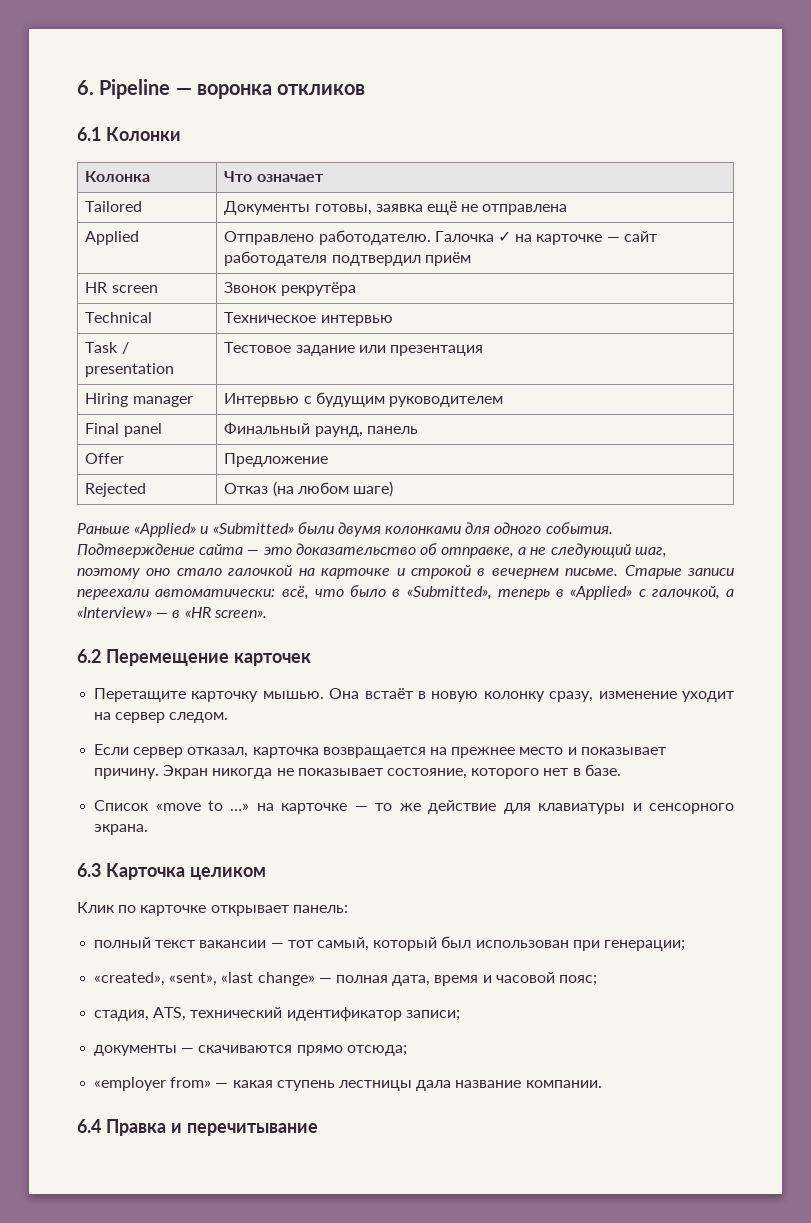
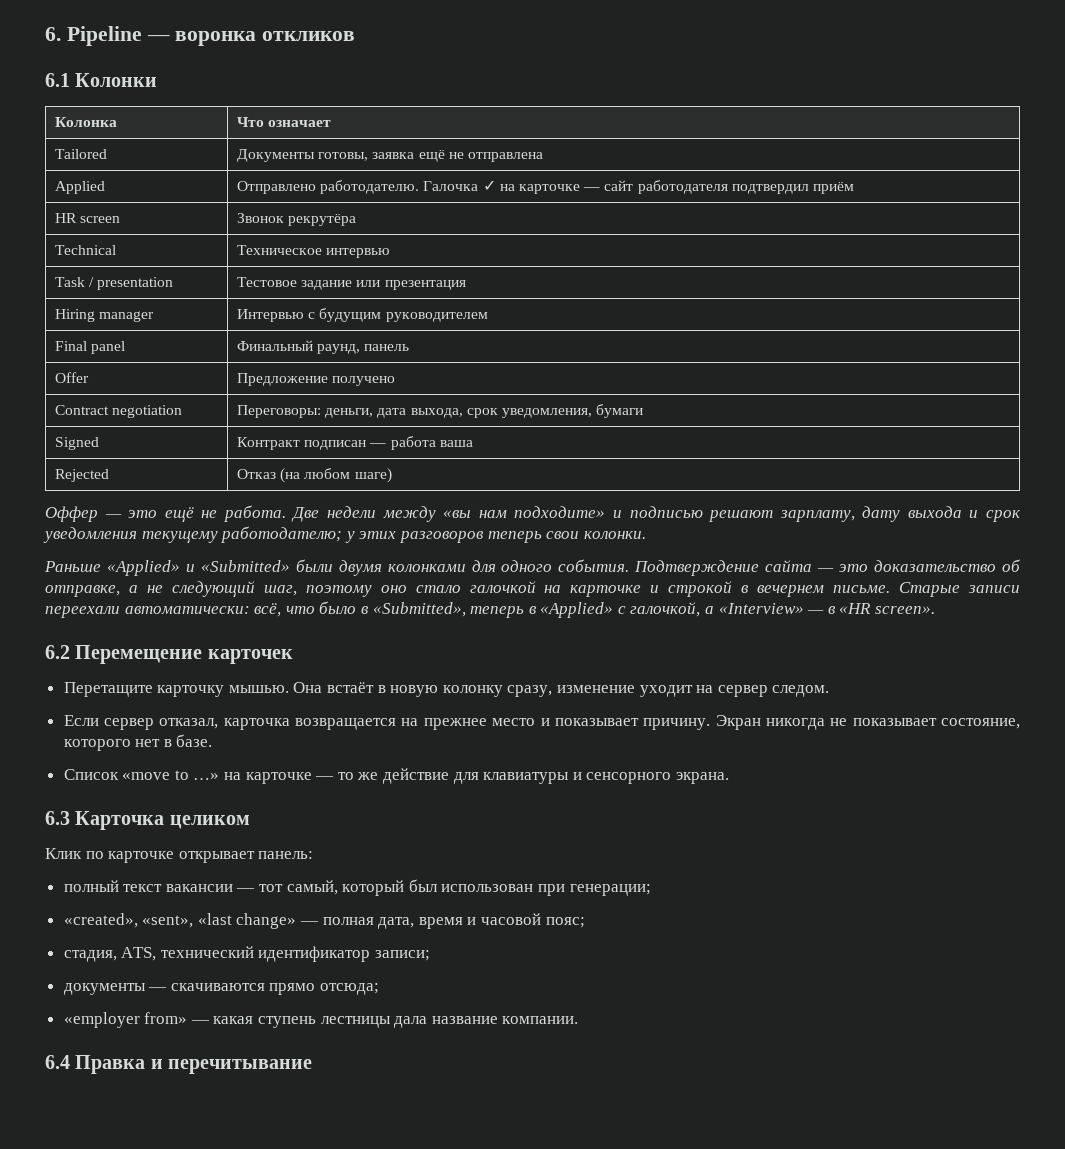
- Offer | Предложение
+ Offer | Предложение получено
+ Contract negotiation | Переговоры: деньги, дата выхода, срок уведомления, бумаги
+ Signed | Контракт подписан — работа ваша
+ Оффер — это ещё не работа. Две недели между «вы нам подходите» и подписью решают зарплату, дату выхода и срок уведомления текущему работодателю; у этих разговоров теперь свои колонки.

